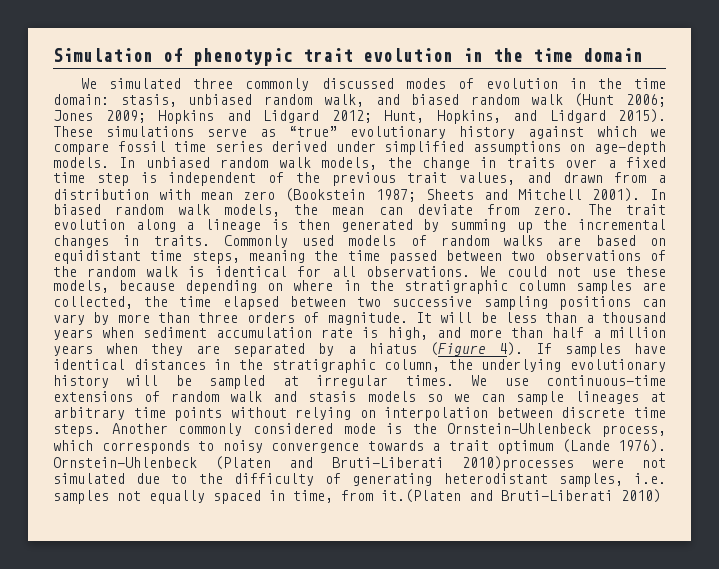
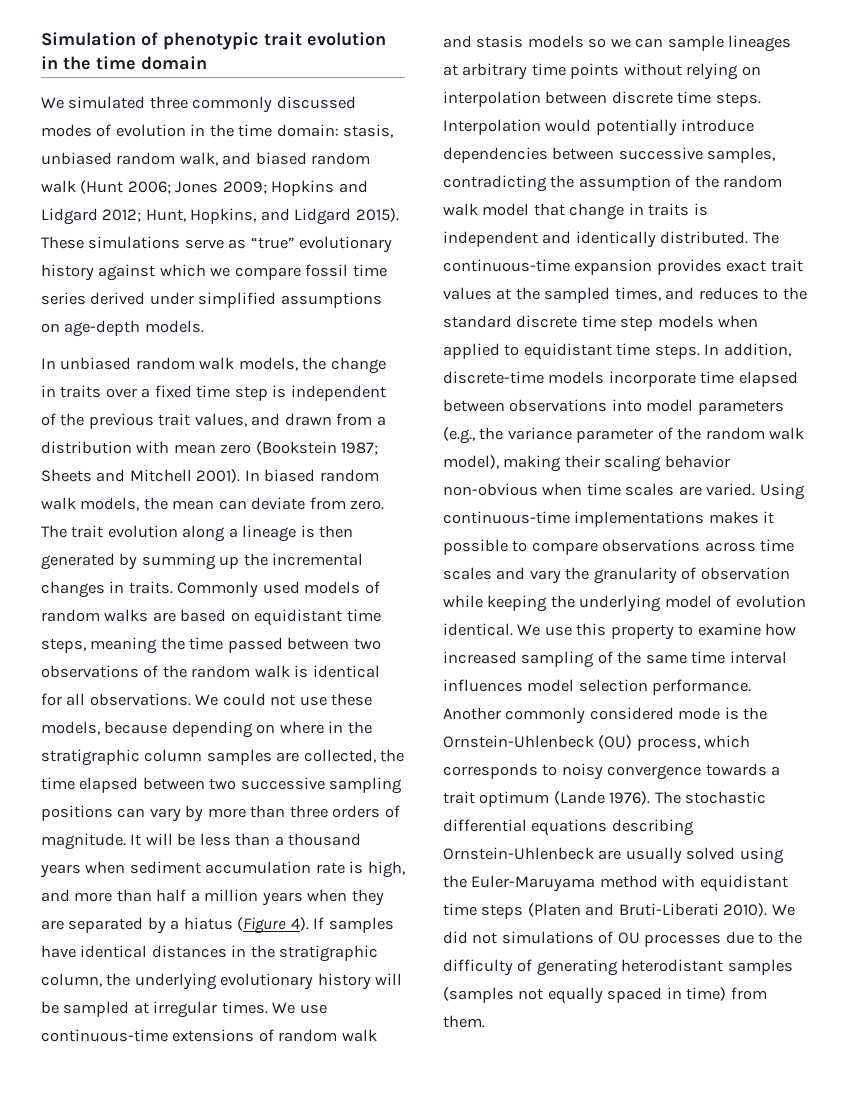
- These simulations serve as “true” evolutionary history against which we compare fossil time series derived under simplified assumptions on age-depth models. In unbiased random walk models, the change in traits over a fixed time step is independent of the previous trait values, and drawn from a distribution with mean zero (Bookstein 1987; Sheets and Mitchell 2001).
+ These simulations serve as “true” evolutionary history against which we compare fossil time series derived under simplified assumptions on age-depth models.
+ In unbiased random walk models, the change in traits over a fixed time step is independent of the previous trait values, and drawn from a distribution with mean zero (Bookstein 1987; Sheets and Mitchell 2001).
+ Interpolation would potentially introduce dependencies between successive samples, contradicting the assumption of the random walk model that change in traits is independent and identically distributed. The continuous-time expansion provides exact trait values at the sampled times, and reduces to the standard discrete time step models when applied to equidistant time steps. In addition, discrete-time models incorporate time elapsed between observations into model parameters (e.g., the variance parameter of the random walk model), making their scaling behavior non-obvious when time scales are varied. Using continuous-time implementations makes it possible to compare observations across time scales and vary the granularity of observation while keeping the underlying model of evolution identical. We use this property to examine how increased sampling of the same time interval influences model selection performance.
- Another commonly considered mode is the Ornstein-Uhlenbeck process, which corresponds to noisy convergence towards a trait optimum (Lande 1976).
+ Another commonly considered mode is the Ornstein-Uhlenbeck (OU) process, which corresponds to noisy convergence towards a trait optimum (Lande 1976).
- Ornstein-Uhlenbeck (Platen and Bruti-Liberati 2010)processes were not simulated due to the difficulty of generating heterodistant samples, i.e. samples not equally spaced in time, from it.(Platen and Bruti-Liberati 2010)
+ The stochastic differential equations describing Ornstein-Uhlenbeck are usually solved using the Euler-Maruyama method with equidistant time steps (Platen and Bruti-Liberati 2010). We did not simulations of OU processes due to the difficulty of generating heterodistant samples (samples not equally spaced in time) from them.

